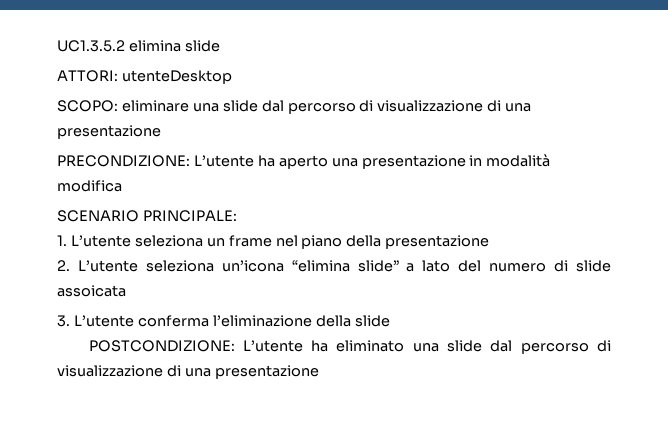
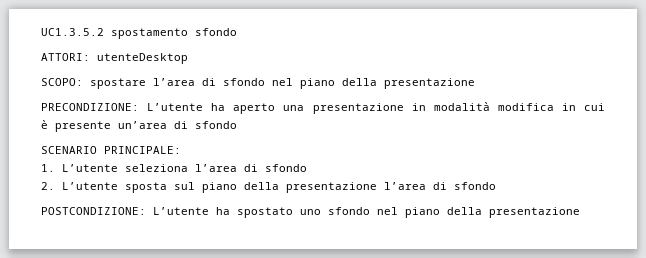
- UC1.3.5.2 elimina slide
+ UC1.3.5.2 spostamento sfondo
- SCOPO: eliminare una slide dal percorso di visualizzazione di una presentazione
+ SCOPO: spostare l’area di sfondo nel piano della presentazione
- PRECONDIZIONE: L’utente ha aperto una presentazione in modalità modifica
+ PRECONDIZIONE: L’utente ha aperto una presentazione in modalità modifica in cui è presente un’area di sfondo
- 1. L’utente seleziona un frame nel piano della presentazione
- 2. L’utente seleziona un’icona “elimina slide” a lato del numero di slide assoicata
- 3. L’utente conferma l’eliminazione della slide
- POSTCONDIZIONE: L’utente ha eliminato una slide dal percorso di visualizzazione di una presentazione
+ 1. L’utente seleziona l’area di sfondo
+ 2. L’utente sposta sul piano della presentazione l’area di sfondo
+ POSTCONDIZIONE: L’utente ha spostato uno sfondo nel piano della presentazione

